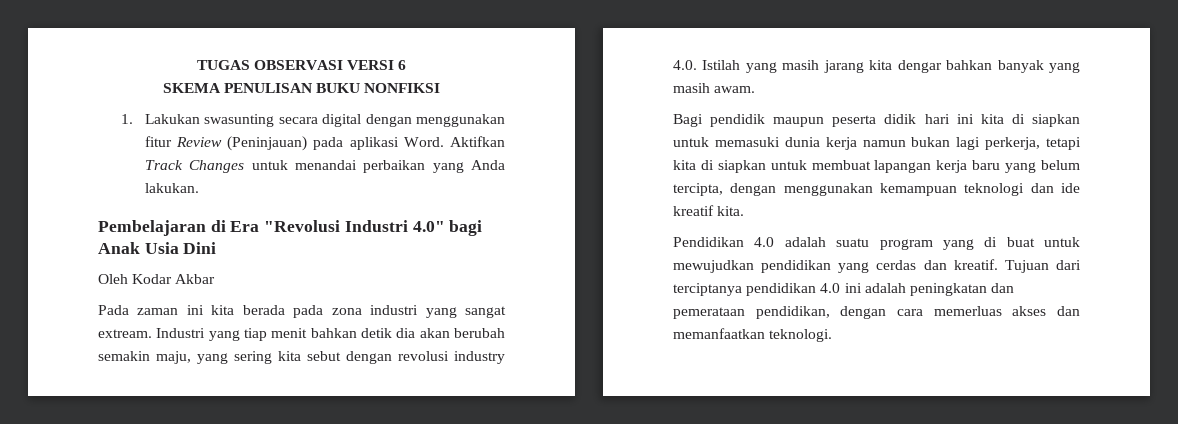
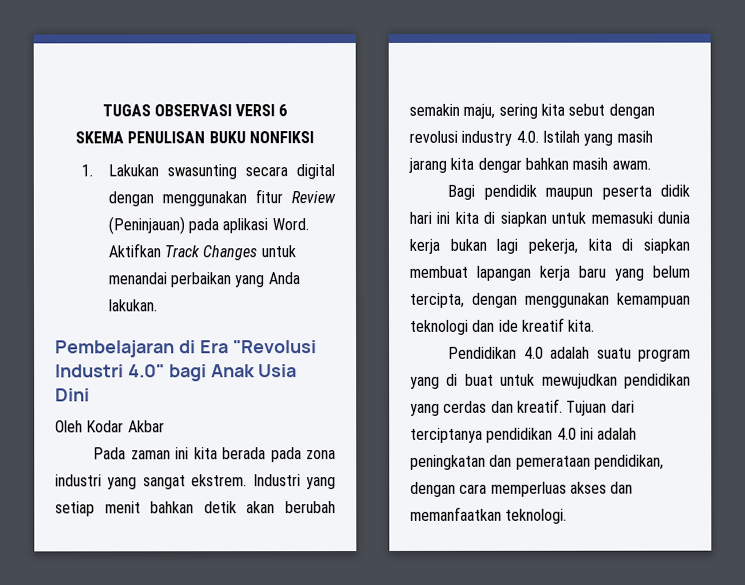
- Pada zaman ini kita berada pada zona industri yang sangat extream.
+ Pada zaman ini kita berada pada zona industri yang sangat ekstrem.
- Industri yang tiap menit bahkan detik dia akan berubah semakin maju, yang sering kita sebut dengan revolusi industry 4.0. Istilah yang masih jarang kita dengar bahkan banyak yang masih awam.
+ Industri yang setiap menit bahkan detik akan berubah semakin maju, sering kita sebut dengan revolusi industry 4.0. Istilah yang masih jarang kita dengar bahkan masih awam.
- Bagi pendidik maupun peserta didik hari ini kita di siapkan untuk memasuki dunia kerja namun bukan lagi perkerja, tetapi kita di siapkan untuk membuat lapangan kerja baru yang belum tercipta, dengan menggunakan kemampuan teknologi dan ide kreatif kita.
+ Bagi pendidik maupun peserta didik hari ini kita di siapkan untuk memasuki dunia kerja bukan lagi pekerja, kita di siapkan membuat lapangan kerja baru yang belum tercipta, dengan menggunakan kemampuan teknologi dan ide kreatif kita.
- Tujuan dari terciptanya pendidikan 4.0 ini adalah peningkatan dan pemerataan pendidikan, dengan cara memerluas akses dan memanfaatkan teknologi.
+ Tujuan dari terciptanya pendidikan 4.0 ini adalah peningkatan dan pemerataan pendidikan, dengan cara memperluas akses dan memanfaatkan teknologi.

